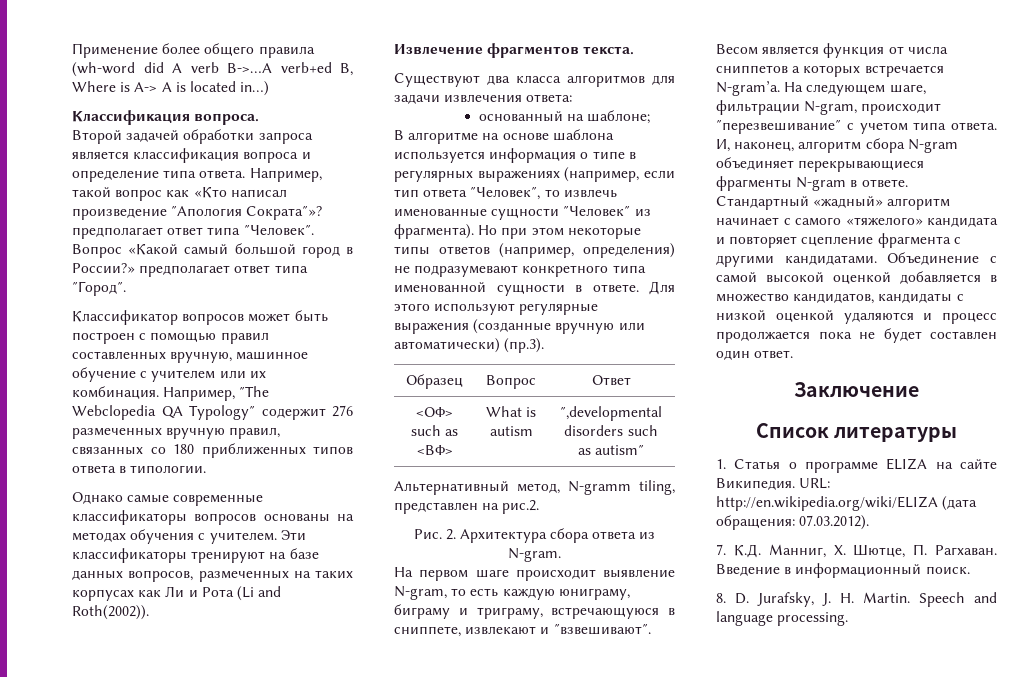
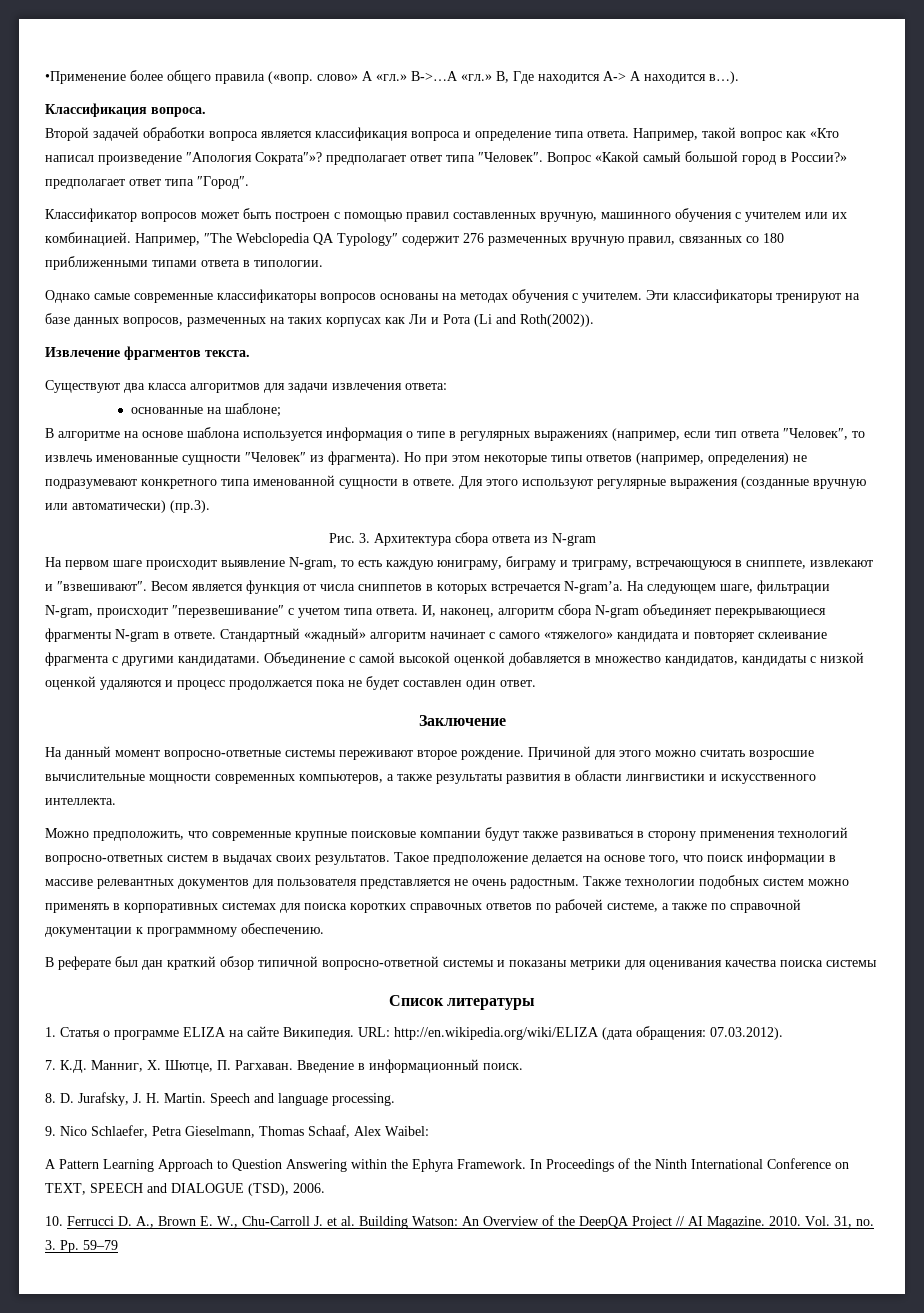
- Применение более общего правила (wh-word did A verb B->…A verb+ed B, Where is A-> A is located in…)
+ •Применение более общего правила («вопр. слово» A «гл.» B->…A «гл.» B, Где находится A-> A находится в…).
- Второй задачей обработки запроса является классификация вопроса и определение типа ответа.
+ Второй задачей обработки вопроса является классификация вопроса и определение типа ответа.
- Классификатор вопросов может быть построен с помощью правил составленных вручную, машинное обучение с учителем или их комбинация.
+ Классификатор вопросов может быть построен с помощью правил составленных вручную, машинного обучения с учителем или их комбинацией.
- Например, ″The Webclopedia QA Typology″ содержит 276 размеченных вручную правил, связанных со 180 приближенных типов ответа в типологии.
+ Например, ″The Webclopedia QA Typology″ содержит 276 размеченных вручную правил, связанных со 180 приближенными типами ответа в типологии.
- основанный на шаблоне;
+ основанные на шаблоне;
- Образец | Вопрос | Ответ
- <ОФ> such as <ВФ> | What is autism | ″,developmental disorders such as autism″
- Альтернативный метод, N-gramm tiling, представлен на рис.2.
- Рис. 2. Архитектура сбора ответа из N-gram.
+ Рис. 3. Архитектура сбора ответа из N-gram
- Весом является функция от числа сниппетов а которых встречается N-gram’а.
+ Весом является функция от числа сниппетов в которых встречается N-gram’а.
- Стандартный «жадный» алгоритм начинает с самого «тяжелого» кандидата и повторяет сцепление фрагмента с другими кандидатами.
+ Стандартный «жадный» алгоритм начинает с самого «тяжелого» кандидата и повторяет склеивание фрагмента с другими кандидатами.
+ На данный момент вопросно-ответные системы переживают второе рождение. Причиной для этого можно считать возросшие вычислительные мощности современных компьютеров, а также результаты развития в области лингвистики и искусственного интеллекта.
+ Можно предположить, что современные крупные поисковые компании будут также развиваться в сторону применения технологий вопросно-ответных систем в выдачах своих результатов. Такое предположение делается на основе того, что поиск информации в массиве релевантных документов для пользователя представляется не очень радостным. Также технологии подобных систем можно применять в корпоративных системах для поиска коротких справочных ответов по рабочей системе, а также по справочной документации к программному обеспечению.
+ В реферате был дан краткий обзор типичной вопросно-ответной системы и показаны метрики для оценивания качества поиска системы
+ 9. Nico Schlaefer, Petra Gieselmann, Thomas Schaaf, Alex Waibel:
+ A Pattern Learning Approach to Question Answering within the Ephyra Framework. In Proceedings of the Ninth International Conference on TEXT, SPEECH and DIALOGUE (TSD), 2006.
+ 10. Ferrucci D. A., Brown E. W., Chu-Carroll J. et al. Building Watson: An Overview of the DeepQA Project // AI Magazine. 2010. Vol. 31, no. 3. Pp. 59–79

